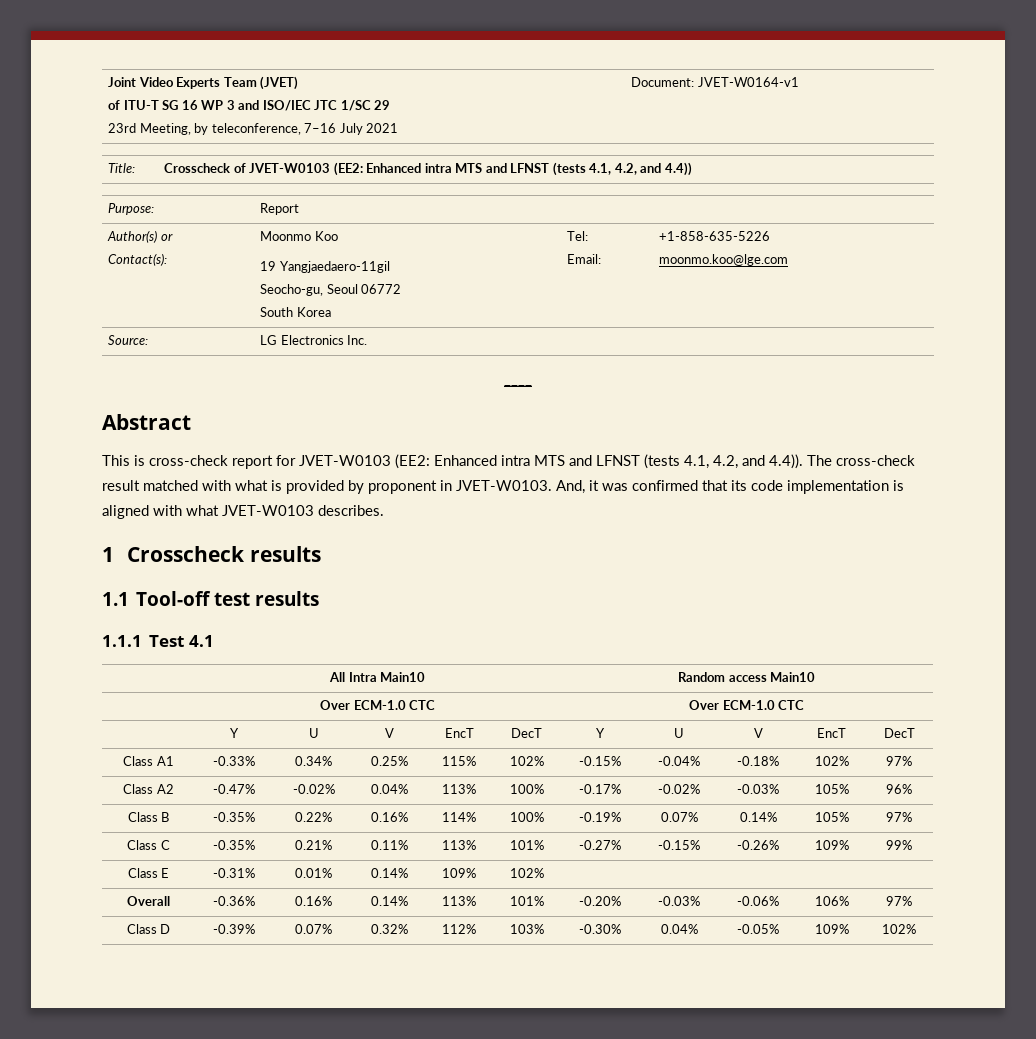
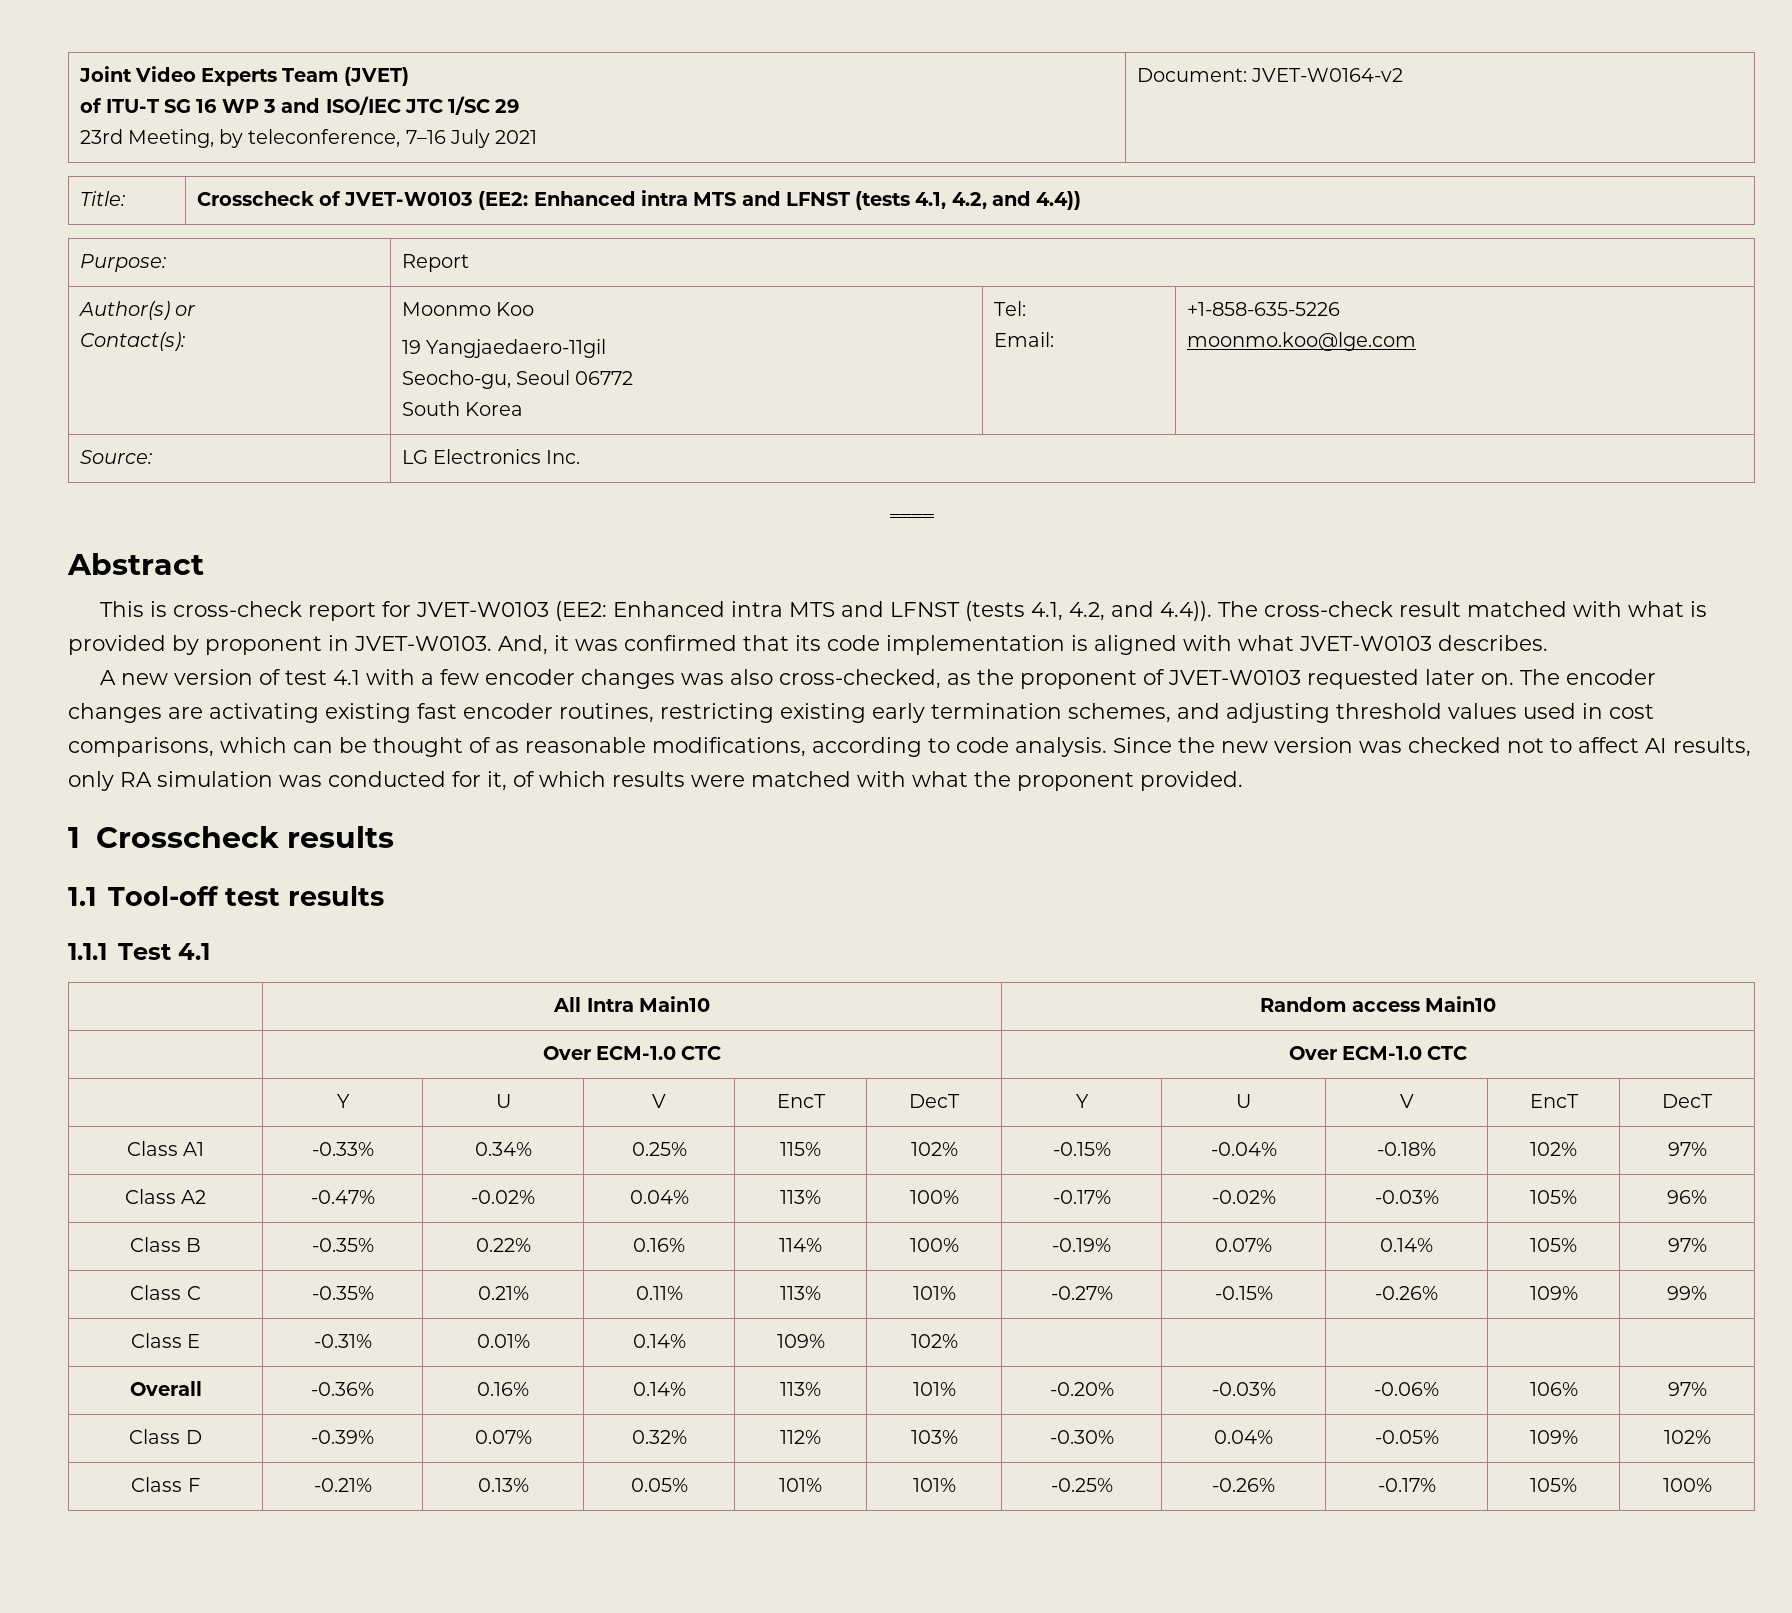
  Joint Video Experts Team (JVET)
  of ITU-T SG 16 WP 3 and ISO/IEC JTC 1/SC 29
- 23rd Meeting, by teleconference, 7–16 July 2021 | Document: JVET-W0164-v1
+ 23rd Meeting, by teleconference, 7–16 July 2021 | Document: JVET-W0164-v2
+ A new version of test 4.1 with a few encoder changes was also cross-checked, as the proponent of JVET-W0103 requested later on. The encoder changes are activating existing fast encoder routines, restricting existing early termination schemes, and adjusting threshold values used in cost comparisons, which can be thought of as reasonable modifications, according to code analysis. Since the new version was checked not to affect AI results, only RA simulation was conducted for it, of which results were matched with what the proponent provided.
+ Class F | -0.21% | 0.13% | 0.05% | 101% | 101% | -0.25% | -0.26% | -0.17% | 105% | 100%

